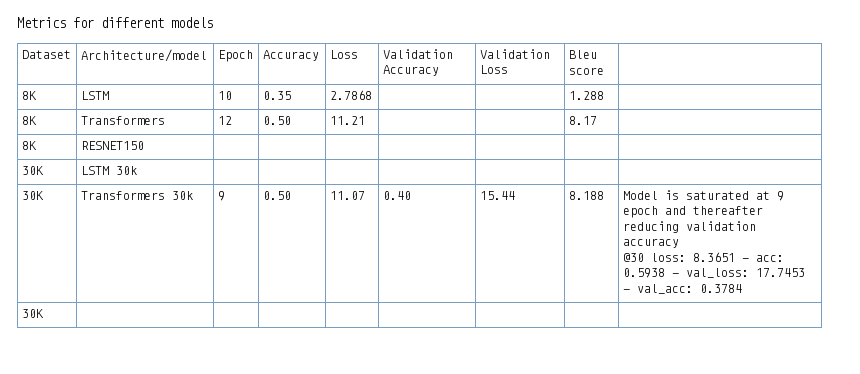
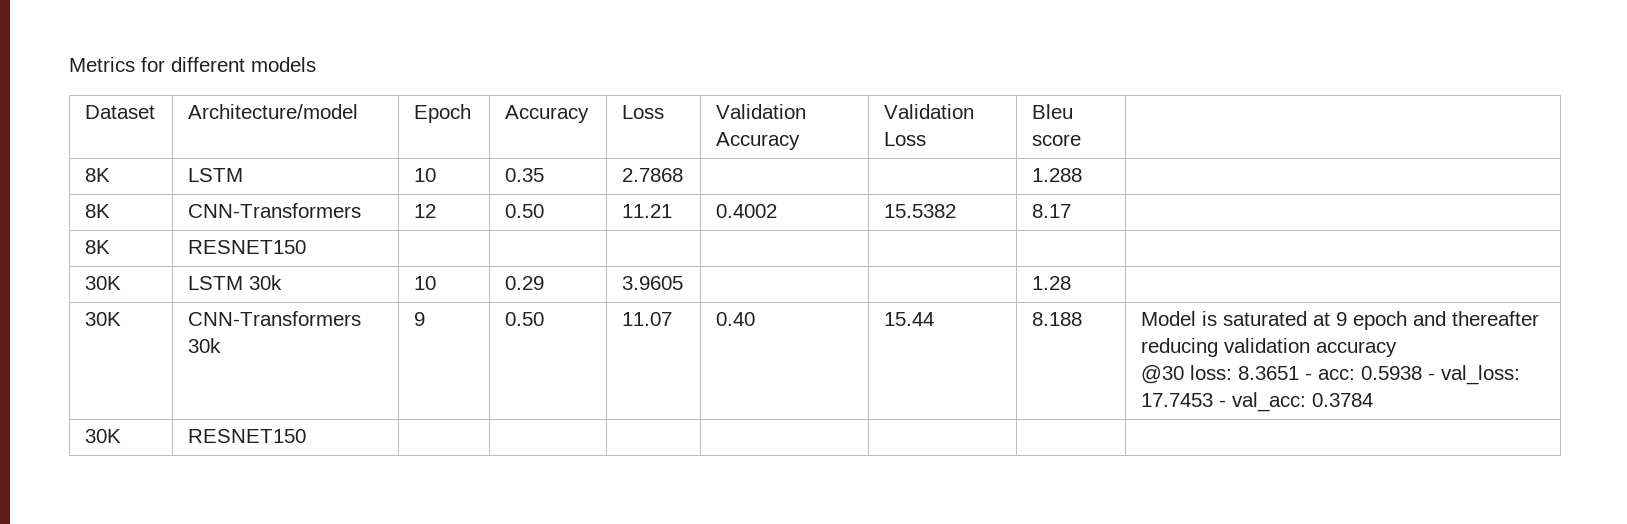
- 8K | Transformers | 12 | 0.50 | 11.21 | | | 8.17 |
+ 8K | CNN-Transformers | 12 | 0.50 | 11.21 | 0.4002 | 15.5382 | 8.17 |
- 30K | LSTM 30k | | | | | | |
- 30K | Transformers 30k | 9 | 0.50 | 11.07 | 0.40 | 15.44 | 8.188 | Model is saturated at 9 epoch and thereafter reducing validation accuracy
+ 30K | LSTM 30k | 10 | 0.29 | 3.9605 | | | 1.28 |
+ 30K | CNN-Transformers 30k | 9 | 0.50 | 11.07 | 0.40 | 15.44 | 8.188 | Model is saturated at 9 epoch and thereafter reducing validation accuracy
- 30K | | | | | | | |
+ 30K | RESNET150 | | | | | | |

